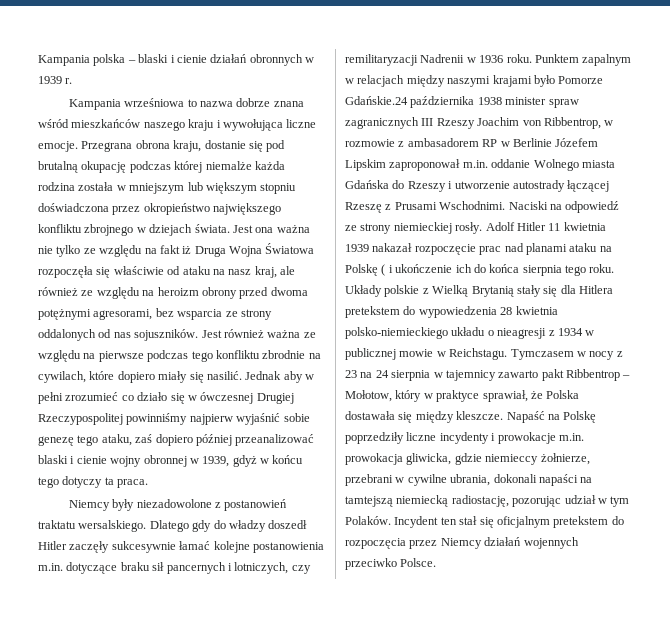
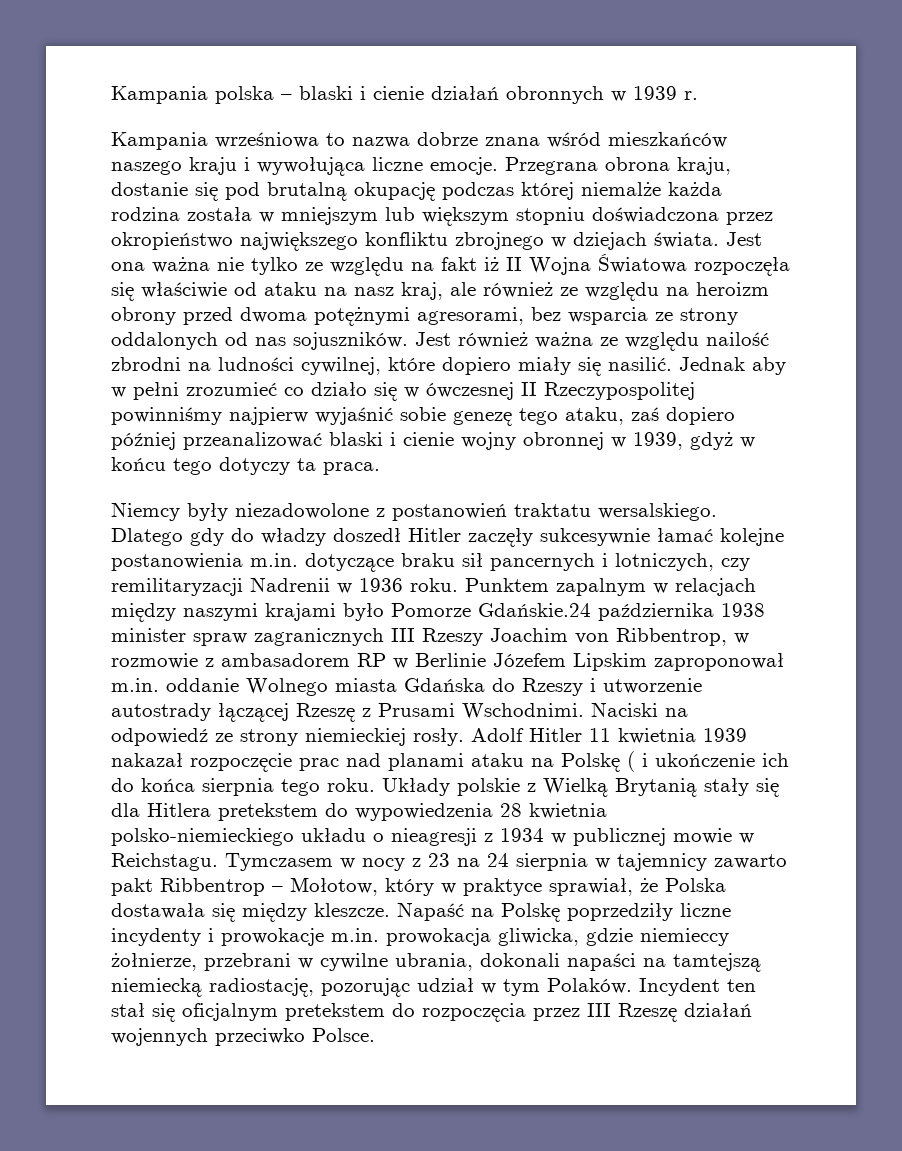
- Jest ona ważna nie tylko ze względu na fakt iż Druga Wojna Światowa rozpoczęła się właściwie od ataku na nasz kraj, ale również ze względu na heroizm obrony przed dwoma potężnymi agresorami, bez wsparcia ze strony oddalonych od nas sojuszników.
+ Jest ona ważna nie tylko ze względu na fakt iż II Wojna Światowa rozpoczęła się właściwie od ataku na nasz kraj, ale również ze względu na heroizm obrony przed dwoma potężnymi agresorami, bez wsparcia ze strony oddalonych od nas sojuszników.
- Jest również ważna ze względu na pierwsze podczas tego konfliktu zbrodnie na cywilach, które dopiero miały się nasilić.
+ Jest również ważna ze względu nailość zbrodni na ludności cywilnej, które dopiero miały się nasilić.
- Jednak aby w pełni zrozumieć co działo się w ówczesnej Drugiej Rzeczypospolitej powinniśmy najpierw wyjaśnić sobie genezę tego ataku, zaś dopiero później przeanalizować blaski i cienie wojny obronnej w 1939, gdyż w końcu tego dotyczy ta praca.
+ Jednak aby w pełni zrozumieć co działo się w ówczesnej II Rzeczypospolitej powinniśmy najpierw wyjaśnić sobie genezę tego ataku, zaś dopiero później przeanalizować blaski i cienie wojny obronnej w 1939, gdyż w końcu tego dotyczy ta praca.
- Incydent ten stał się oficjalnym pretekstem do rozpoczęcia przez Niemcy działań wojennych przeciwko Polsce.
+ Incydent ten stał się oficjalnym pretekstem do rozpoczęcia przez III Rzeszę działań wojennych przeciwko Polsce.

